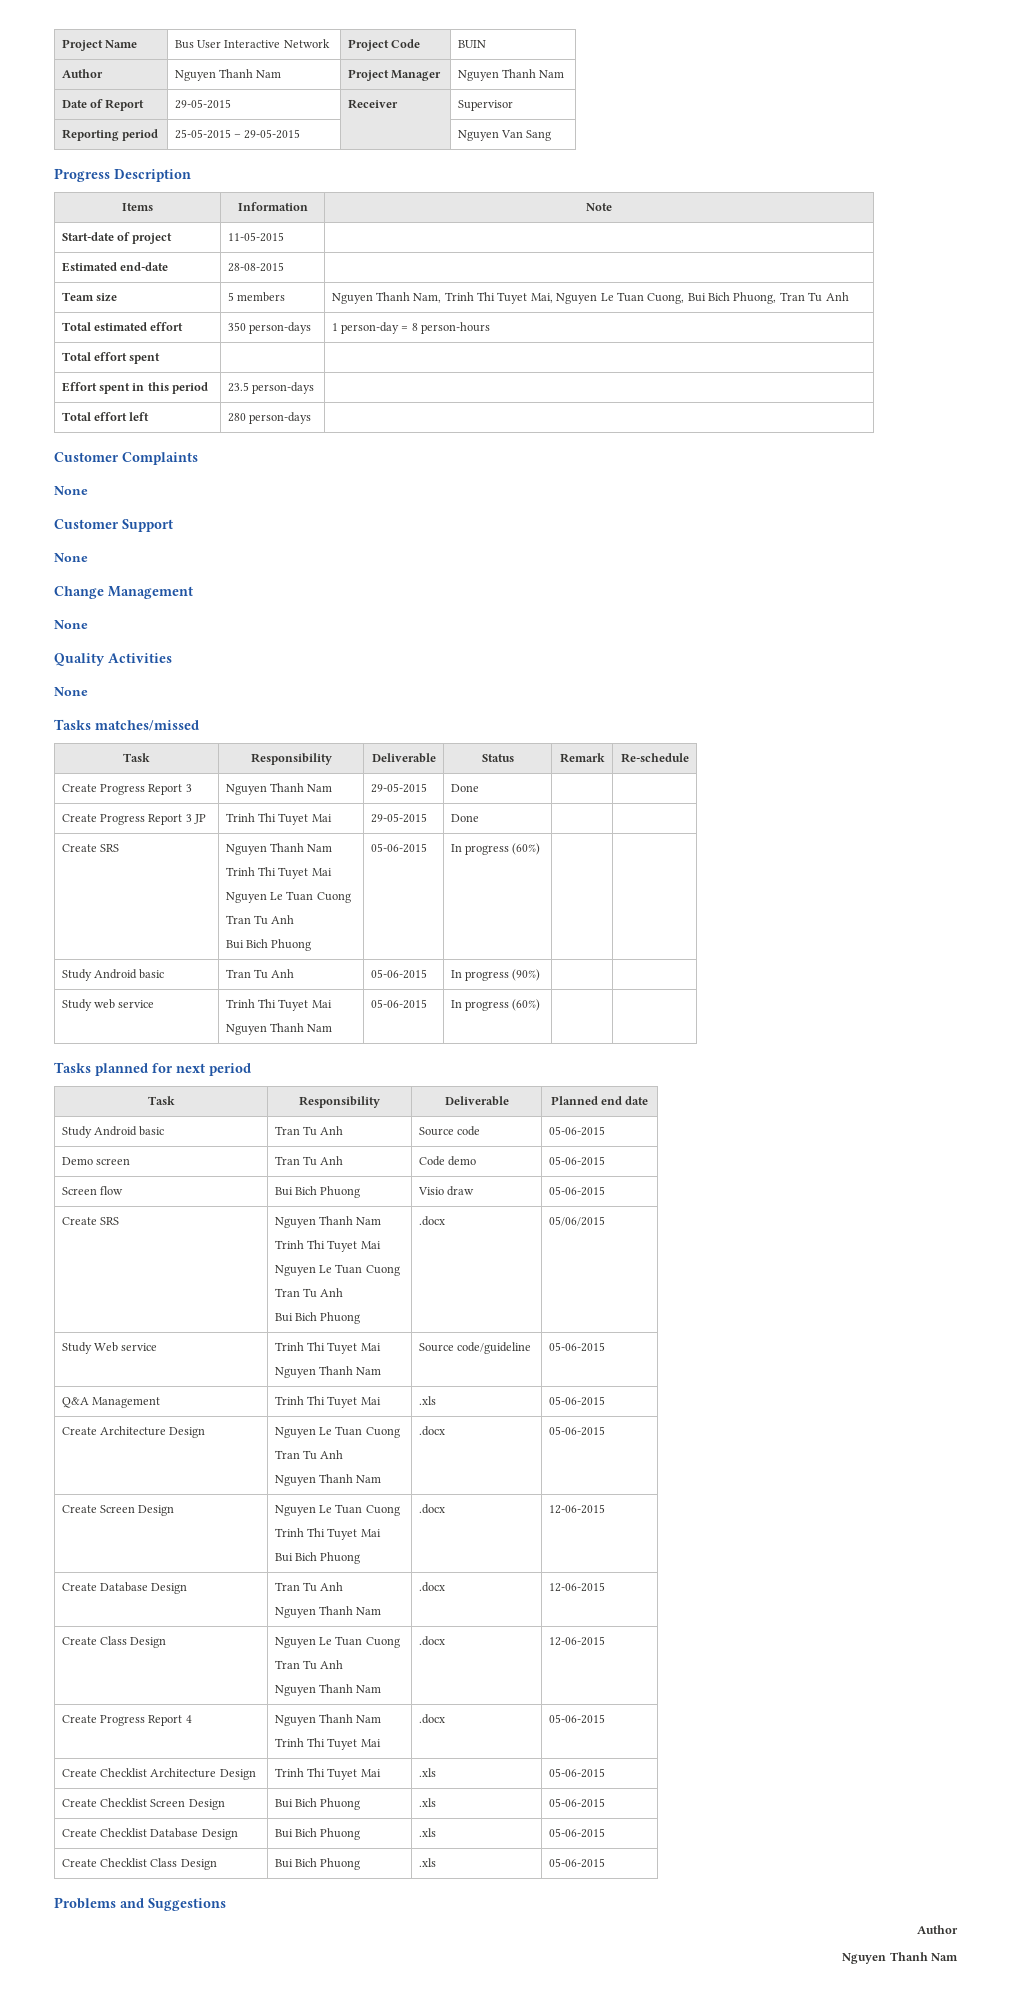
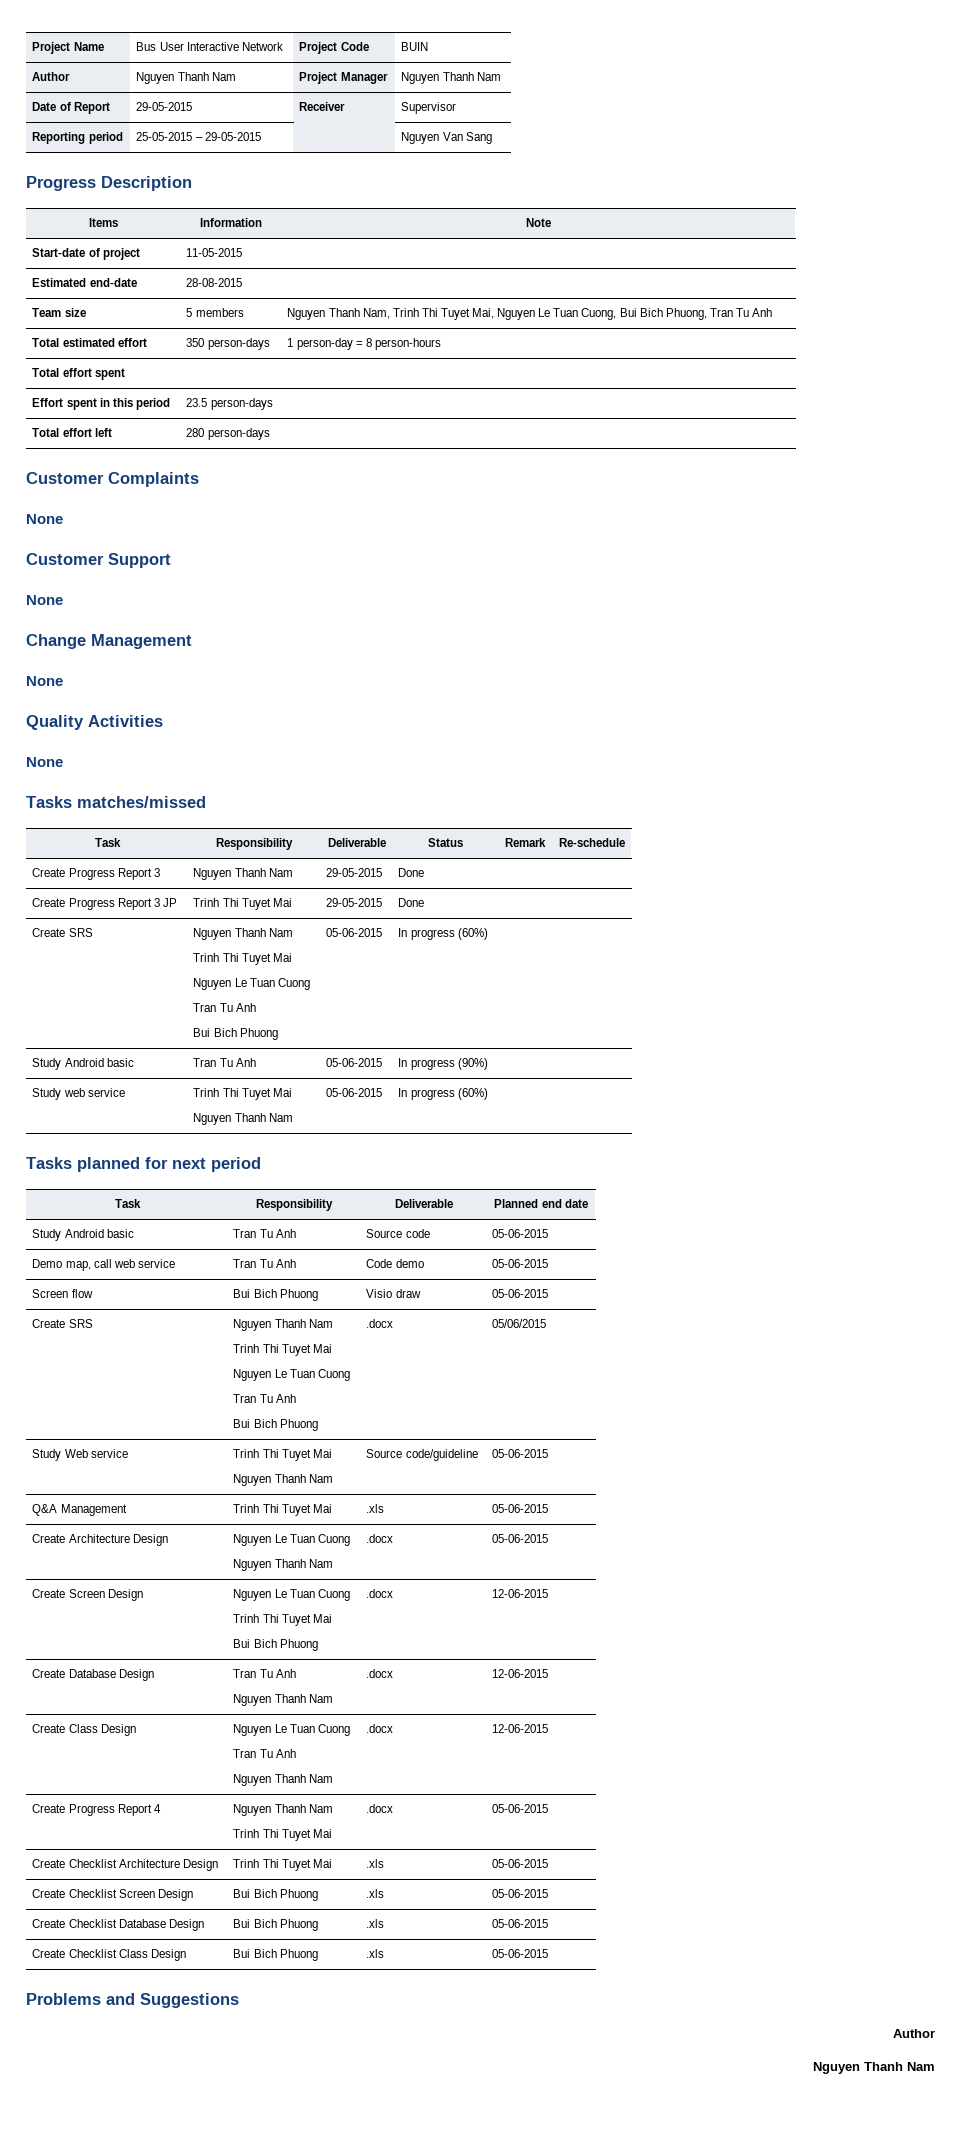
- Demo screen | Tran Tu Anh | Code demo | 05-06-2015
+ Demo map, call web service | Tran Tu Anh | Code demo | 05-06-2015
  Create Architecture Design | Nguyen Le Tuan Cuong
- Tran Tu Anh

